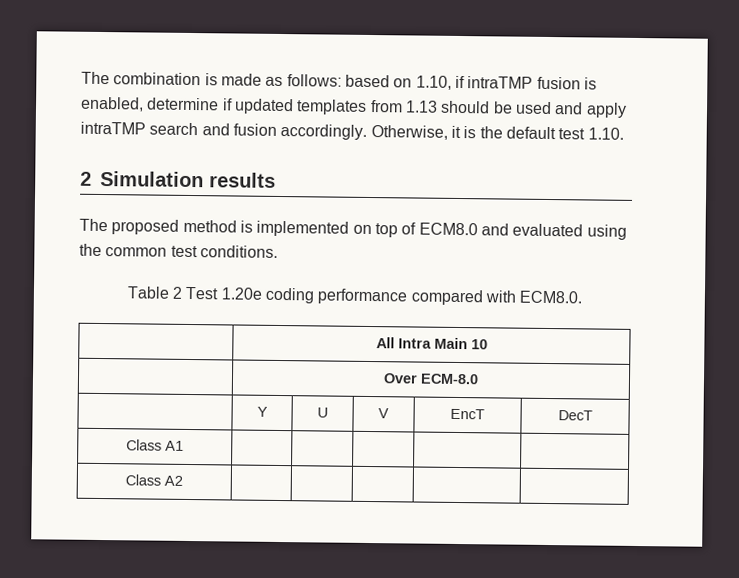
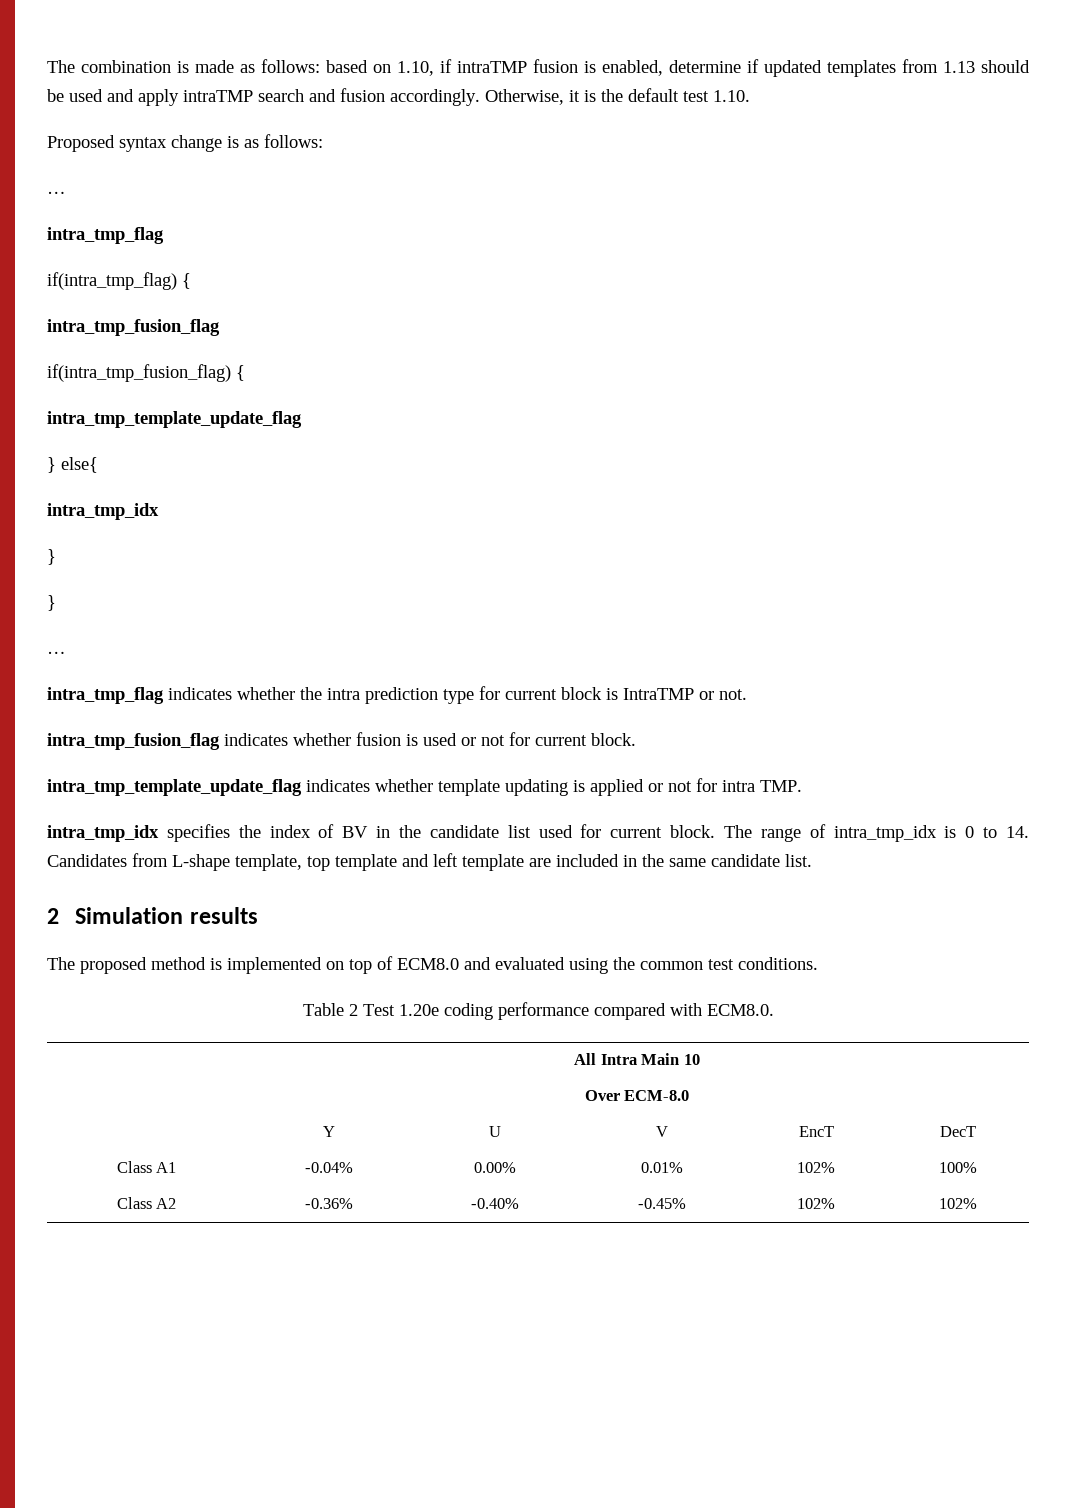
+ Proposed syntax change is as follows:
+ …
+ intra_tmp_flag
+ if(intra_tmp_flag) {
+ intra_tmp_fusion_flag
+ if(intra_tmp_fusion_flag) {
+ intra_tmp_template_update_flag
+ } else{
+ intra_tmp_idx
+ }
+ }
+ …
+ intra_tmp_flag indicates whether the intra prediction type for current block is IntraTMP or not.
+ intra_tmp_fusion_flag indicates whether fusion is used or not for current block.
+ intra_tmp_template_update_flag indicates whether template updating is applied or not for intra TMP.
+ intra_tmp_idx specifies the index of BV in the candidate list used for current block. The range of intra_tmp_idx is 0 to 14. Candidates from L-shape template, top template and left template are included in the same candidate list.
- Class A1 | | | | |
- Class A2 | | | | |
+ Class A1 | -0.04% | 0.00% | 0.01% | 102% | 100%
+ Class A2 | -0.36% | -0.40% | -0.45% | 102% | 102%

